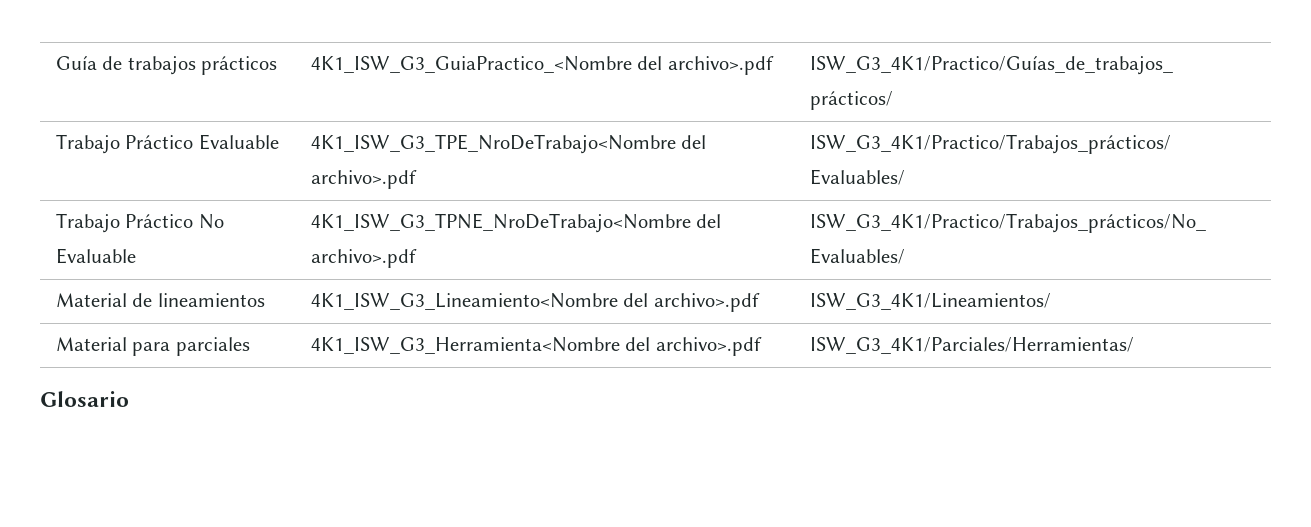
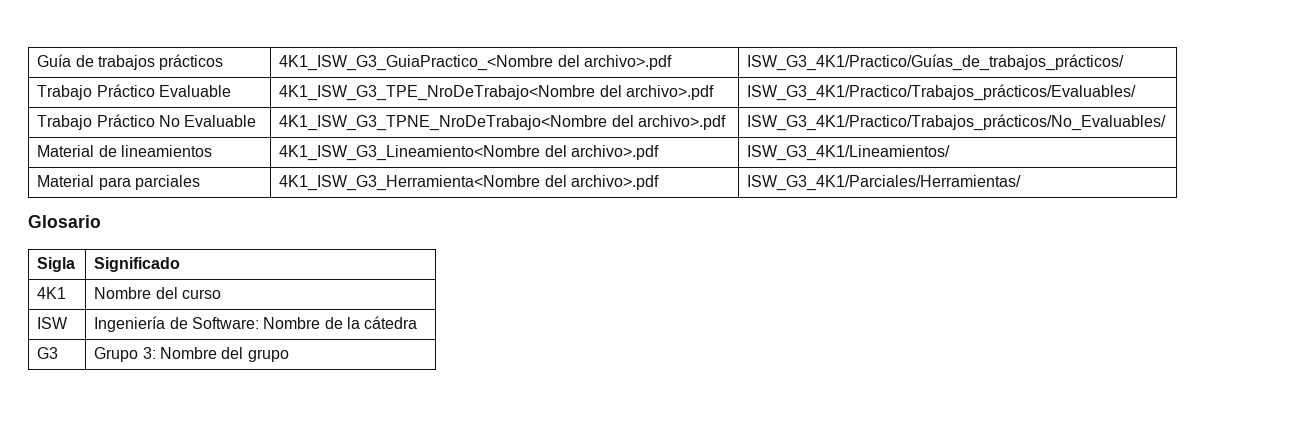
+ Sigla | Significado
+ 4K1 | Nombre del curso
+ ISW | Ingeniería de Software: Nombre de la cátedra
+ G3 | Grupo 3: Nombre del grupo

